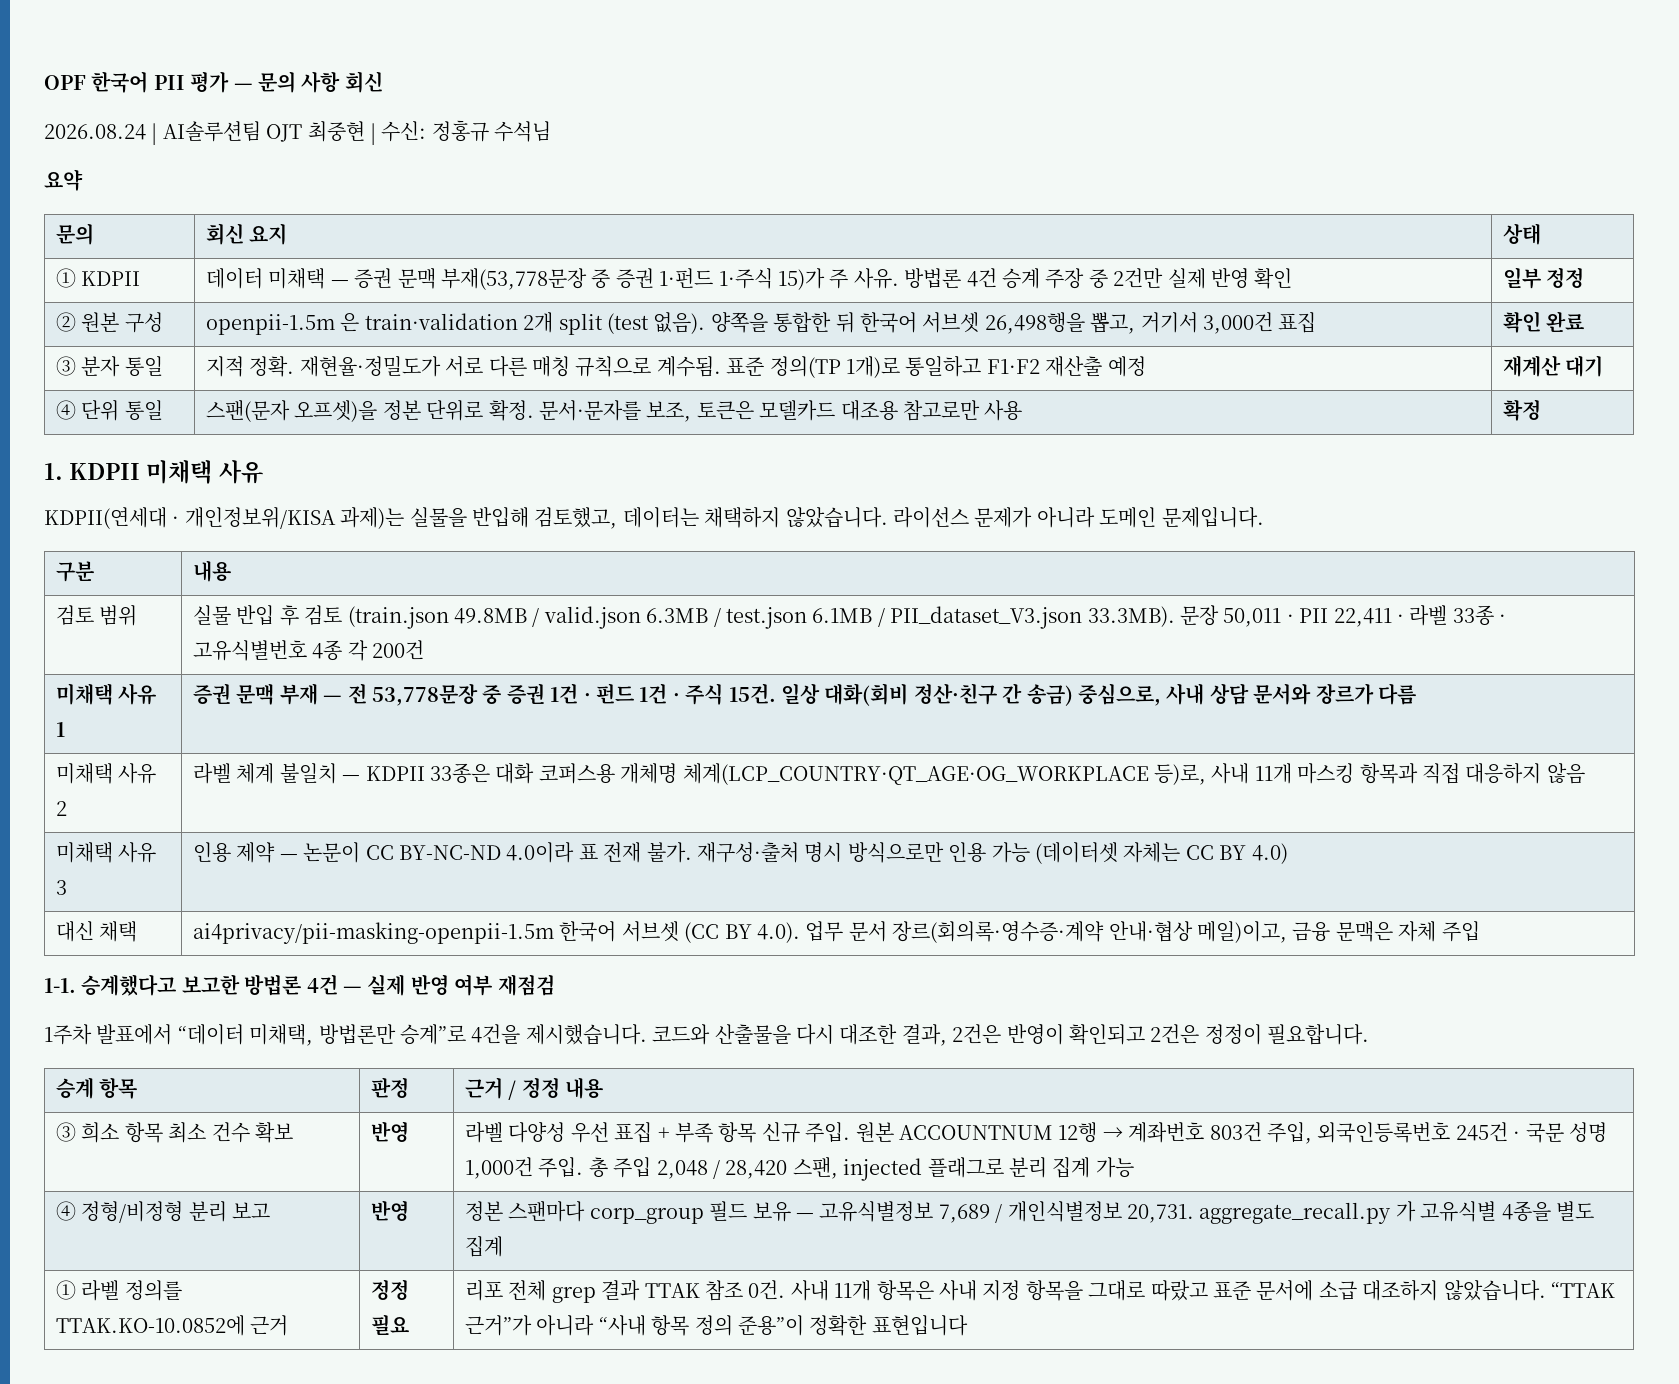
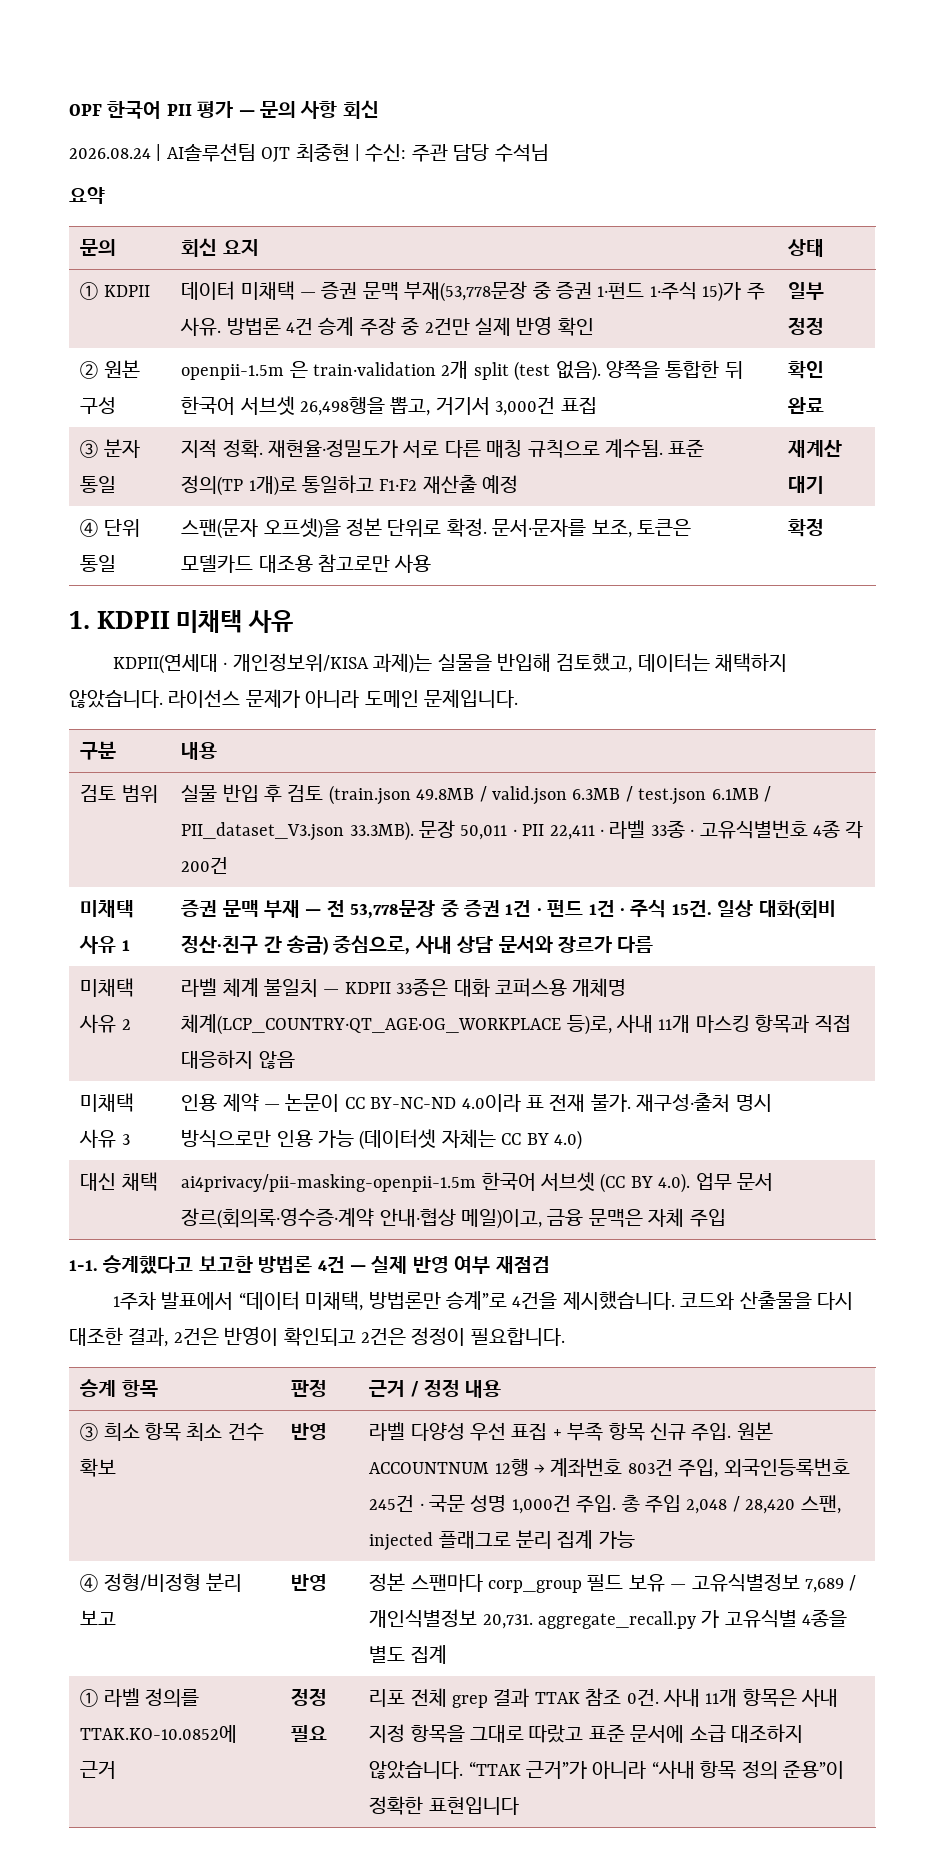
- 2026.08.24 | AI솔루션팀 OJT 최중현 | 수신: 정홍규 수석님
+ 2026.08.24 | AI솔루션팀 OJT 최중현 | 수신: 주관 담당 수석님

